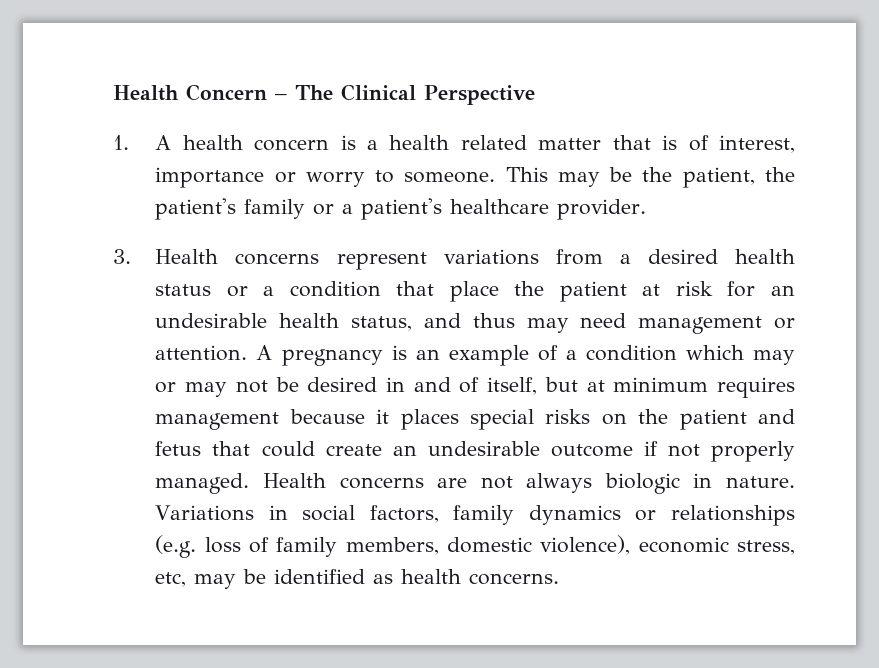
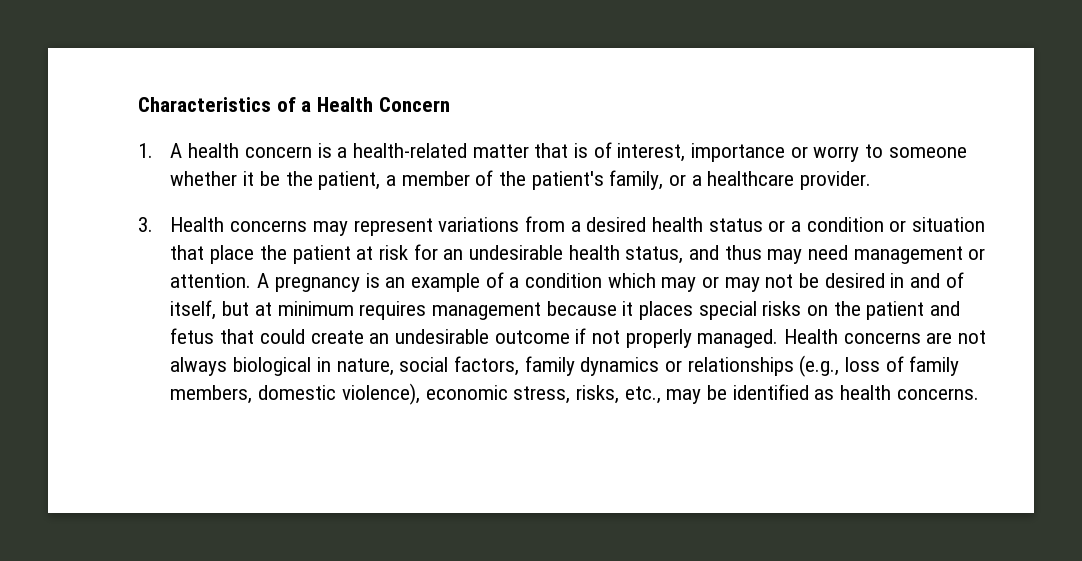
- Health Concern – The Clinical Perspective
+ Characteristics of a Health Concern
- 1. A health concern is a health related matter that is of interest, importance or worry to someone. This may be the patient, the patient's family or a patient's healthcare provider.
+ 1. A health concern is a health-related matter that is of interest, importance or worry to someone whether it be the patient, a member of the patient's family, or a healthcare provider.
- 3. Health concerns represent variations from a desired health status or a condition that place the patient at risk for an undesirable health status, and thus may need management or attention.
+ 3. Health concerns may represent variations from a desired health status or a condition or situation that place the patient at risk for an undesirable health status, and thus may need management or attention.
- Health concerns are not always biologic in nature. Variations in social factors, family dynamics or relationships (e.g. loss of family members, domestic violence), economic stress, etc, may be identified as health concerns.
+ Health concerns are not always biological in nature, social factors, family dynamics or relationships (e.g., loss of family members, domestic violence), economic stress, risks, etc., may be identified as health concerns.

